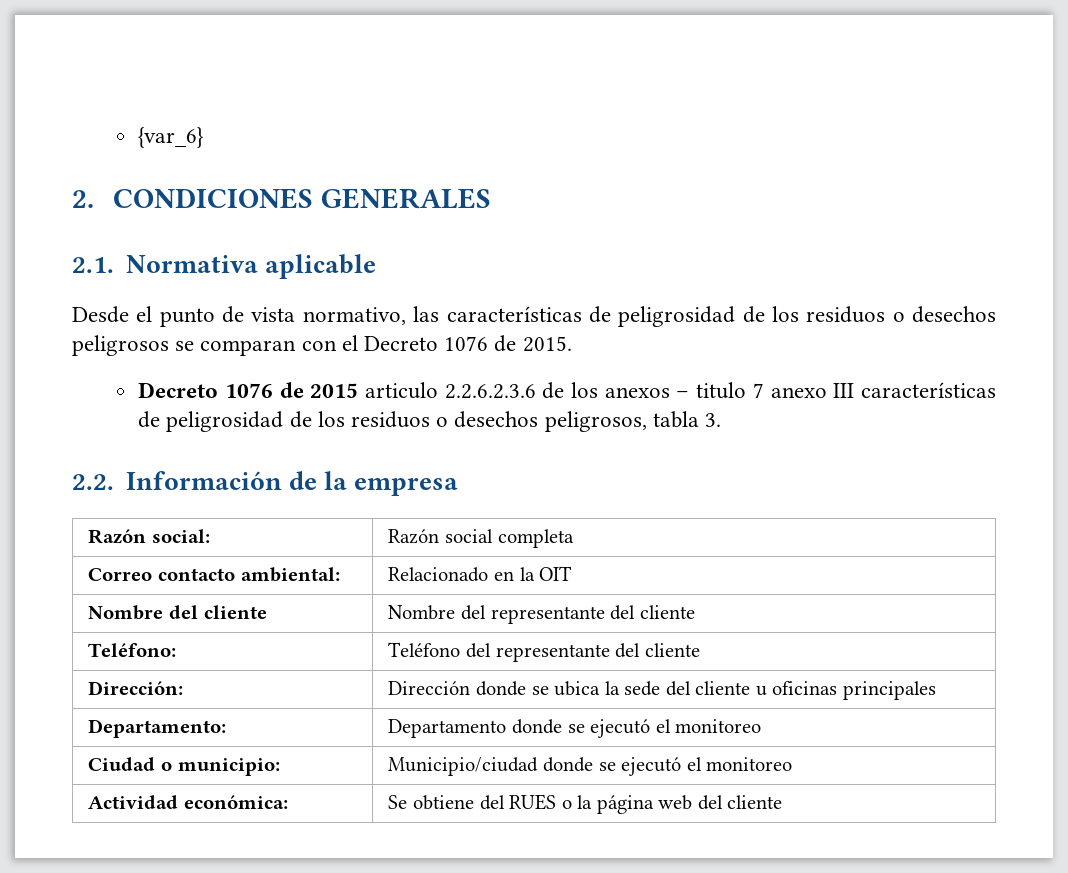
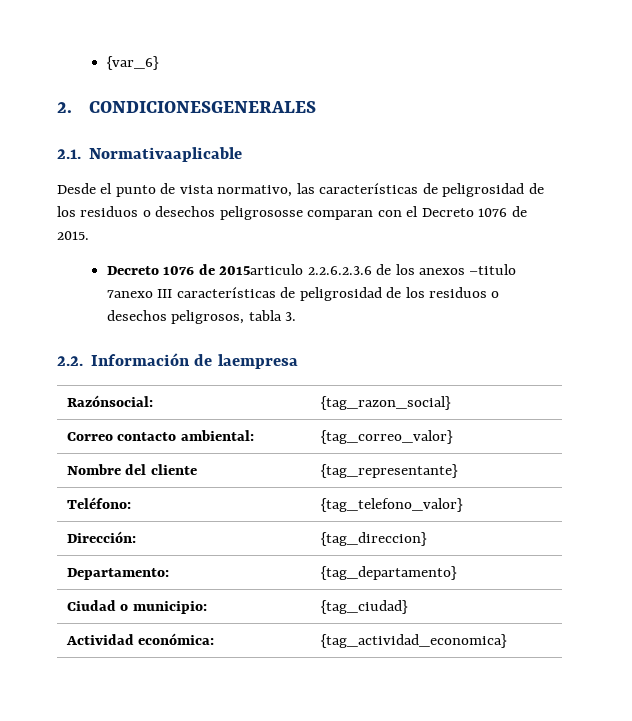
- 2. CONDICIONES GENERALES
+ 2. CONDICIONESGENERALES
- 2.1. Normativa aplicable
+ 2.1. Normativaaplicable
- Desde el punto de vista normativo, las características de peligrosidad de los residuos o desechos peligrosos se comparan con el Decreto 1076 de 2015.
+ Desde el punto de vista normativo, las características de peligrosidad de los residuos o desechos peligrososse comparan con el Decreto 1076 de 2015.
- Decreto 1076 de 2015 articulo 2.2.6.2.3.6 de los anexos – titulo 7 anexo III características de peligrosidad de los residuos o desechos peligrosos, tabla 3.
+ Decreto 1076 de 2015articulo 2.2.6.2.3.6 de los anexos –titulo 7anexo III características de peligrosidad de los residuos o desechos peligrosos, tabla 3.
- 2.2. Información de la empresa
- Razón social: | Razón social completa
+ 2.2. Información de laempresa
+ Razónsocial: | {tag_razon_social}
- Correo contacto ambiental: | Relacionado en la OIT
+ Correo contacto ambiental: | {tag_correo_valor}
- Nombre del cliente | Nombre del representante del cliente
- Teléfono: | Teléfono del representante del cliente
- Dirección: | Dirección donde se ubica la sede del cliente u oficinas principales
- Departamento: | Departamento donde se ejecutó el monitoreo
- Ciudad o municipio: | Municipio/ciudad donde se ejecutó el monitoreo
- Actividad económica: | Se obtiene del RUES o la página web del cliente
+ Nombre del cliente | {tag_representante}
+ Teléfono: | {tag_telefono_valor}
+ Dirección: | {tag_direccion}
+ Departamento: | {tag_departamento}
+ Ciudad o municipio: | {tag_ciudad}
+ Actividad económica: | {tag_actividad_economica}

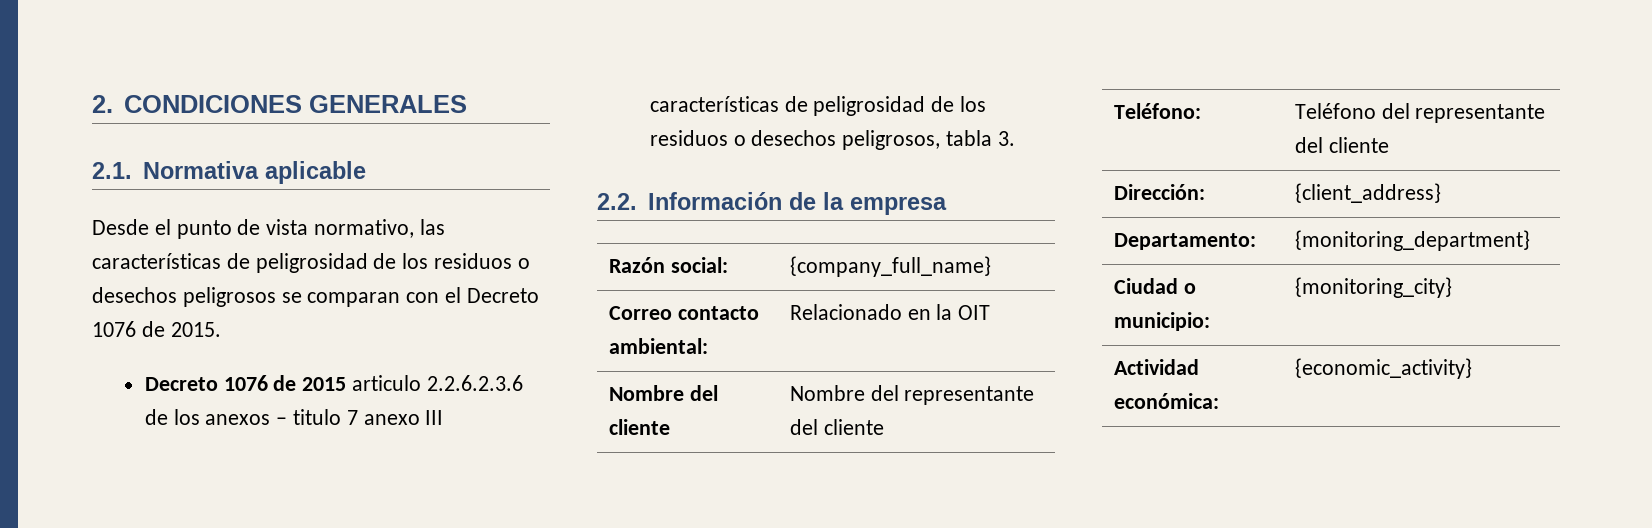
- {var_6}
- 2. CONDICIONESGENERALES
- 2.1. Normativaaplicable
+ 2. CONDICIONES GENERALES
+ 2.1. Normativa aplicable
- Desde el punto de vista normativo, las características de peligrosidad de los residuos o desechos peligrososse comparan con el Decreto 1076 de 2015.
+ Desde el punto de vista normativo, las características de peligrosidad de los residuos o desechos peligrosos se comparan con el Decreto 1076 de 2015.
- Decreto 1076 de 2015articulo 2.2.6.2.3.6 de los anexos –titulo 7anexo III características de peligrosidad de los residuos o desechos peligrosos, tabla 3.
+ Decreto 1076 de 2015 articulo 2.2.6.2.3.6 de los anexos – titulo 7 anexo III características de peligrosidad de los residuos o desechos peligrosos, tabla 3.
- 2.2. Información de laempresa
- Razónsocial: | {tag_razon_social}
+ 2.2. Información de la empresa
+ Razón social: | {company_full_name}
- Correo contacto ambiental: | {tag_correo_valor}
+ Correo contacto ambiental: | Relacionado en la OIT
- Nombre del cliente | {tag_representante}
- Teléfono: | {tag_telefono_valor}
+ Nombre del cliente | Nombre del representante del cliente
+ Teléfono: | Teléfono del representante del cliente
- Dirección: | {tag_direccion}
+ Dirección: | {client_address}
- Departamento: | {tag_departamento}
+ Departamento: | {monitoring_department}
- Ciudad o municipio: | {tag_ciudad}
+ Ciudad o municipio: | {monitoring_city}
- Actividad económica: | {tag_actividad_economica}
+ Actividad económica: | {economic_activity}

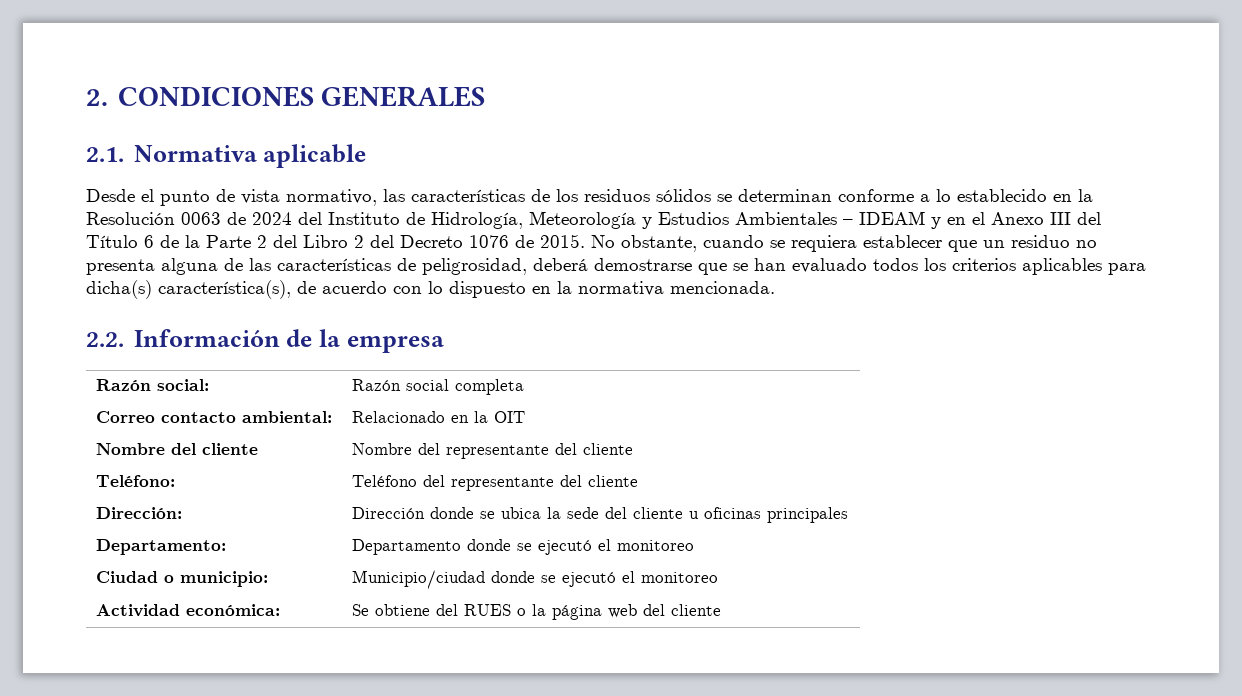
- Desde el punto de vista normativo, las características de peligrosidad de los residuos o desechos peligrosos se comparan con el Decreto 1076 de 2015.
- Decreto 1076 de 2015 articulo 2.2.6.2.3.6 de los anexos – titulo 7 anexo III características de peligrosidad de los residuos o desechos peligrosos, tabla 3.
+ Desde el punto de vista normativo, las características de los residuos sólidos se determinan conforme a lo establecido en la Resolución 0063 de 2024 del Instituto de Hidrología, Meteorología y Estudios Ambientales – IDEAM y en el Anexo III del Título 6 de la Parte 2 del Libro 2 del Decreto 1076 de 2015. No obstante, cuando se requiera establecer que un residuo no presenta alguna de las características de peligrosidad, deberá demostrarse que se han evaluado todos los criterios aplicables para dicha(s) característica(s), de acuerdo con lo dispuesto en la normativa mencionada.
- Razón social: | {company_full_name}
+ Razón social: | Razón social completa
- Dirección: | {client_address}
- Departamento: | {monitoring_department}
- Ciudad o municipio: | {monitoring_city}
- Actividad económica: | {economic_activity}
+ Dirección: | Dirección donde se ubica la sede del cliente u oficinas principales
+ Departamento: | Departamento donde se ejecutó el monitoreo
+ Ciudad o municipio: | Municipio/ciudad donde se ejecutó el monitoreo
+ Actividad económica: | Se obtiene del RUES o la página web del cliente

